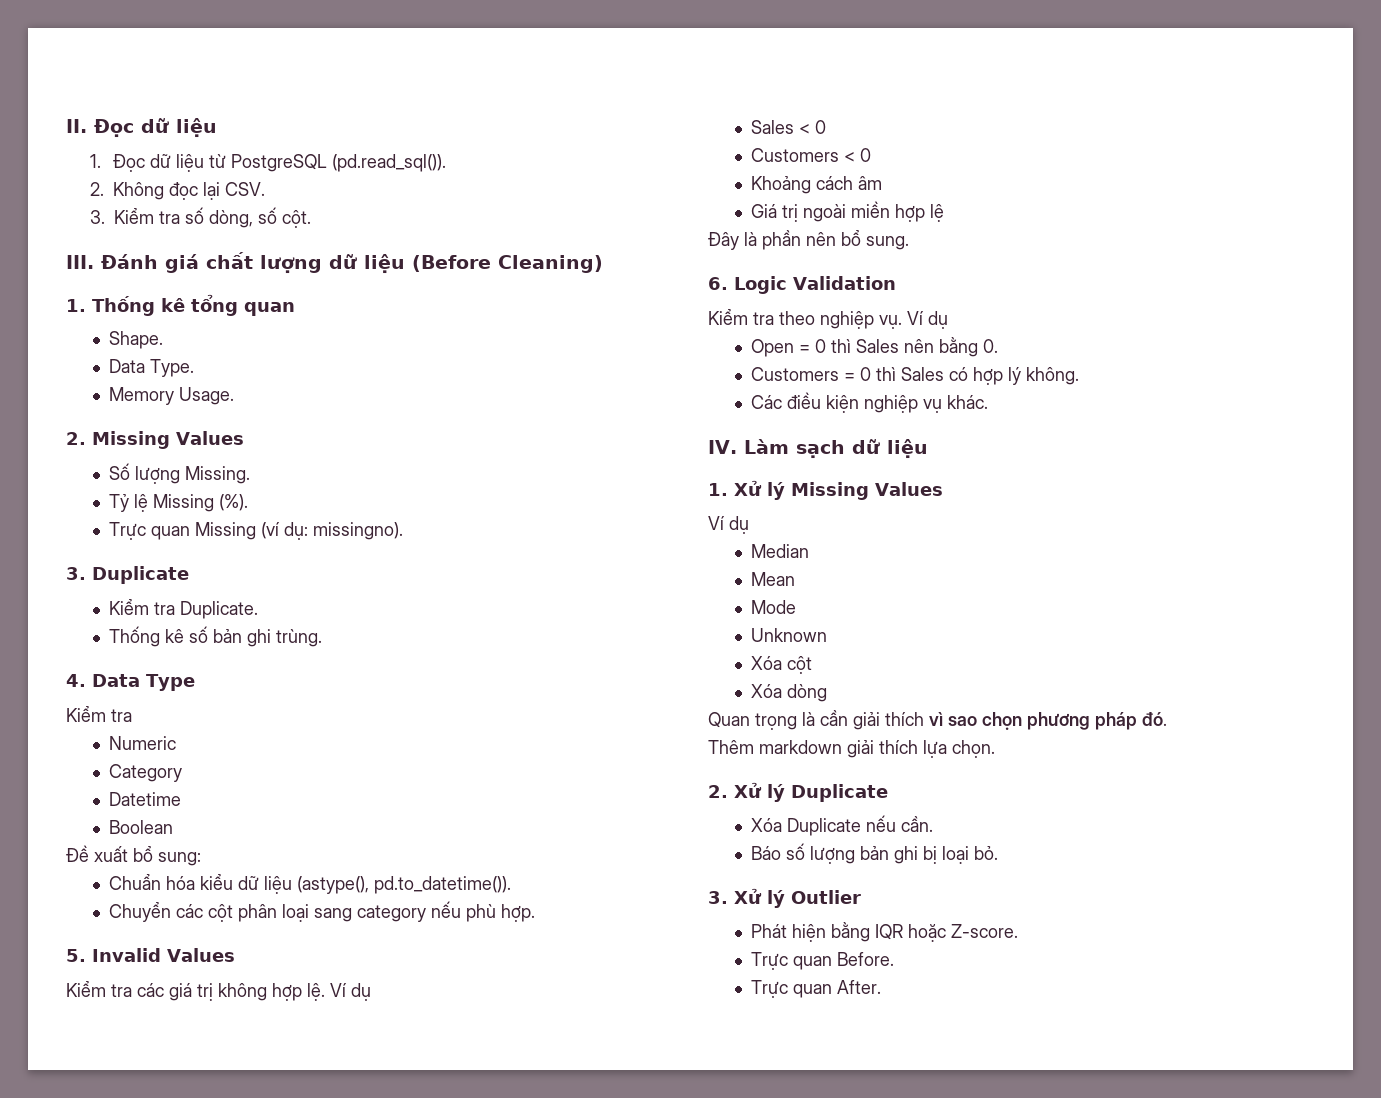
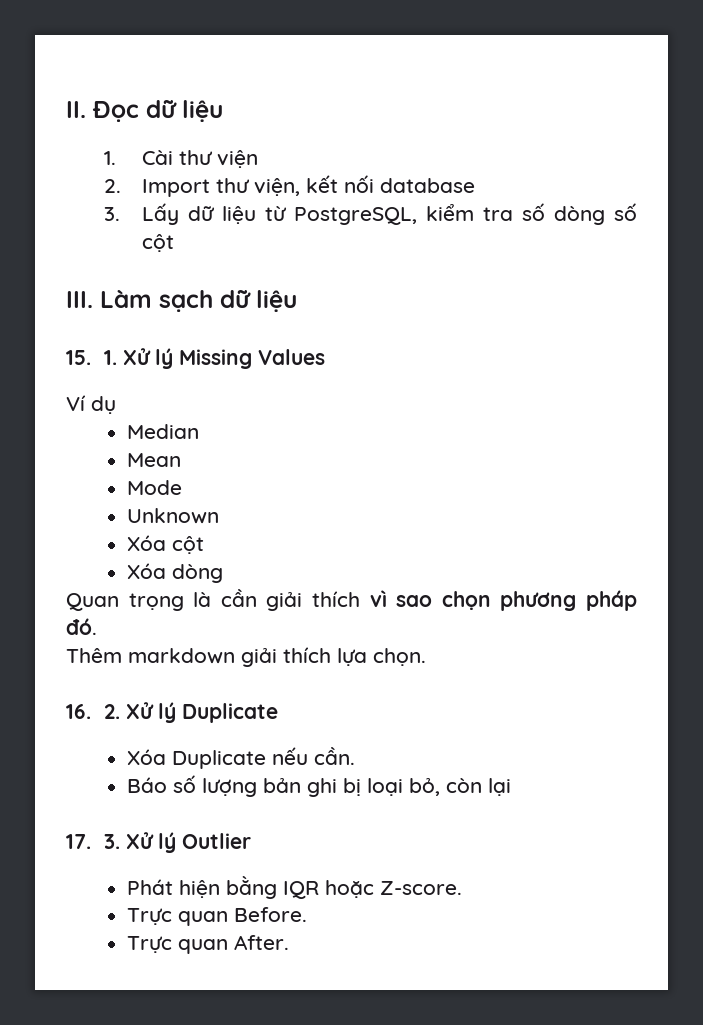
- 1. Đọc dữ liệu từ PostgreSQL (pd.read_sql()).
- 2. Không đọc lại CSV.
- 3. Kiểm tra số dòng, số cột.
- III. Đánh giá chất lượng dữ liệu (Before Cleaning)
- 1. Thống kê tổng quan
- Shape.
- Data Type.
- Memory Usage.
- 2. Missing Values
- Số lượng Missing.
- Tỷ lệ Missing (%).
- Trực quan Missing (ví dụ: missingno).
- 3. Duplicate
- Kiểm tra Duplicate.
- Thống kê số bản ghi trùng.
- 4. Data Type
- Kiểm tra
- Numeric
- Category
- Datetime
- Boolean
- Đề xuất bổ sung:
- Chuẩn hóa kiểu dữ liệu (astype(), pd.to_datetime()).
- Chuyển các cột phân loại sang category nếu phù hợp.
- 5. Invalid Values
- Kiểm tra các giá trị không hợp lệ. Ví dụ
- Sales < 0
- Customers < 0
- Khoảng cách âm
- Giá trị ngoài miền hợp lệ
- Đây là phần nên bổ sung.
- 6. Logic Validation
- Kiểm tra theo nghiệp vụ. Ví dụ
- Open = 0 thì Sales nên bằng 0.
- Customers = 0 thì Sales có hợp lý không.
- Các điều kiện nghiệp vụ khác.
- IV. Làm sạch dữ liệu
+ 1. Cài thư viện
+ 2. Import thư viện, kết nối database
+ 3. Lấy dữ liệu từ PostgreSQL, kiểm tra số dòng số cột
+ III. Làm sạch dữ liệu
- 1. Xử lý Missing Values
+ 15. 1. Xử lý Missing Values
- 2. Xử lý Duplicate
+ 16. 2. Xử lý Duplicate
- Báo số lượng bản ghi bị loại bỏ.
- 3. Xử lý Outlier
+ Báo số lượng bản ghi bị loại bỏ, còn lại
+ 17. 3. Xử lý Outlier

